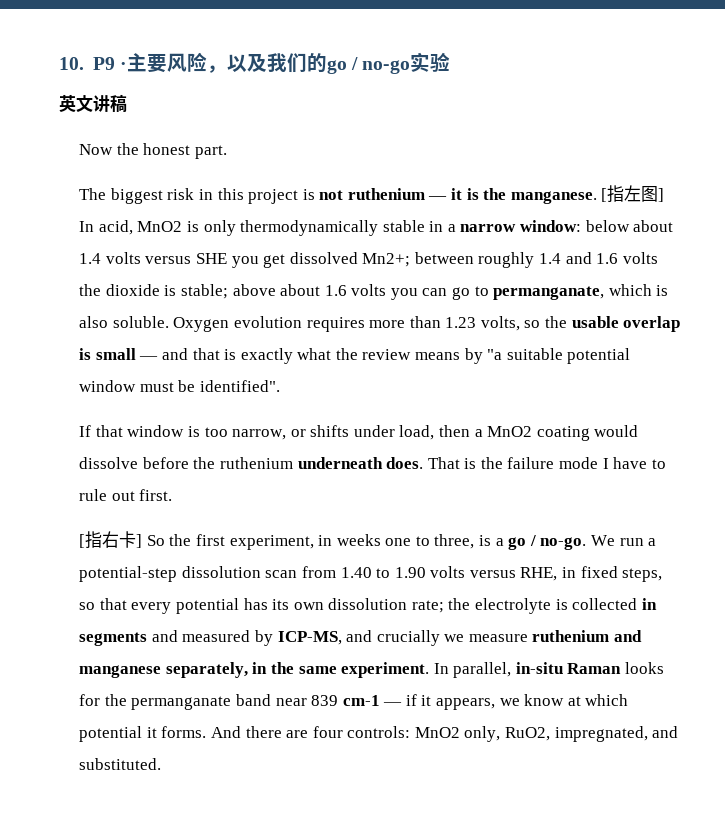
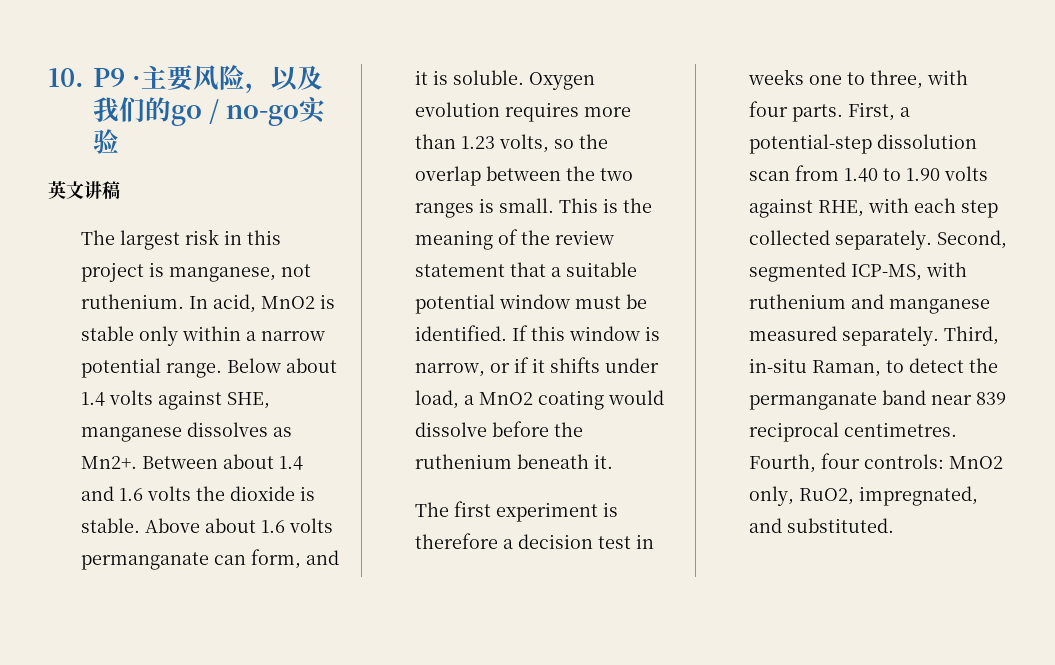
- Now the honest part.
- The biggest risk in this project is not ruthenium — it is the manganese. [指左图] In acid, MnO2 is only thermodynamically stable in a narrow window: below about 1.4 volts versus SHE you get dissolved Mn2+; between roughly 1.4 and 1.6 volts the dioxide is stable; above about 1.6 volts you can go to permanganate, which is also soluble.
+ The largest risk in this project is manganese, not ruthenium. In acid, MnO2 is stable only within a narrow potential range. Below about 1.4 volts against SHE, manganese dissolves as Mn2+. Between about 1.4 and 1.6 volts the dioxide is stable. Above about 1.6 volts permanganate can form, and it is soluble.
- Oxygen evolution requires more than 1.23 volts, so the usable overlap is small — and that is exactly what the review means by "a suitable potential window must be identified".
- If that window is too narrow, or shifts under load, then a MnO2 coating would dissolve before the ruthenium underneath does. That is the failure mode I have to rule out first.
- [指右卡] So the first experiment, in weeks one to three, is a go / no-go. We run a potential-step dissolution scan from 1.40 to 1.90 volts versus RHE, in fixed steps, so that every potential has its own dissolution rate; the electrolyte is collected in segments and measured by ICP-MS, and crucially we measure ruthenium and manganese separately, in the same experiment. In parallel, in-situ Raman looks for the permanganate band near 839 cm-1 — if it appears, we know at which potential it forms. And there are four controls: MnO2 only, RuO2, impregnated, and substituted.
+ Oxygen evolution requires more than 1.23 volts, so the overlap between the two ranges is small. This is the meaning of the review statement that a suitable potential window must be identified. If this window is narrow, or if it shifts under load, a MnO2 coating would dissolve before the ruthenium beneath it.
+ The first experiment is therefore a decision test in weeks one to three, with four parts. First, a potential-step dissolution scan from 1.40 to 1.90 volts against RHE, with each step collected separately. Second, segmented ICP-MS, with ruthenium and manganese measured separately. Third, in-situ Raman, to detect the permanganate band near 839 reciprocal centimetres. Fourth, four controls: MnO2 only, RuO2, impregnated, and substituted.

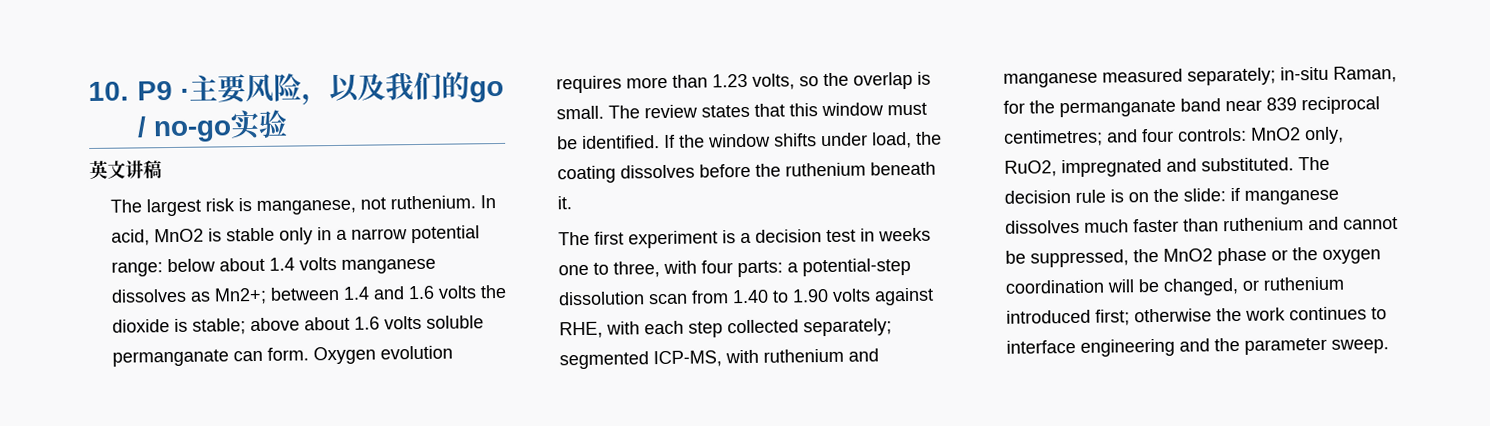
- The largest risk in this project is manganese, not ruthenium.
+ The largest risk is manganese, not ruthenium.
- In acid, MnO2 is stable only within a narrow potential range. Below about 1.4 volts against SHE, manganese dissolves as Mn2+. Between about 1.4 and 1.6 volts the dioxide is stable. Above about 1.6 volts permanganate can form, and it is soluble.
+ In acid, MnO2 is stable only in a narrow potential range: below about 1.4 volts manganese dissolves as Mn2+; between 1.4 and 1.6 volts the dioxide is stable; above about 1.6 volts soluble permanganate can form.
- Oxygen evolution requires more than 1.23 volts, so the overlap between the two ranges is small. This is the meaning of the review statement that a suitable potential window must be identified.
+ Oxygen evolution requires more than 1.23 volts, so the overlap is small. The review states that this window must be identified.
- If this window is narrow, or if it shifts under load, a MnO2 coating would dissolve before the ruthenium beneath it.
+ If the window shifts under load, the coating dissolves before the ruthenium beneath it.
- The first experiment is therefore a decision test in weeks one to three, with four parts. First, a potential-step dissolution scan from 1.40 to 1.90 volts against RHE, with each step collected separately. Second, segmented ICP-MS, with ruthenium and manganese measured separately. Third, in-situ Raman, to detect the permanganate band near 839 reciprocal centimetres. Fourth, four controls: MnO2 only, RuO2, impregnated, and substituted.
+ The first experiment is a decision test in weeks one to three, with four parts: a potential-step dissolution scan from 1.40 to 1.90 volts against RHE, with each step collected separately; segmented ICP-MS, with ruthenium and manganese measured separately; in-situ Raman, for the permanganate band near 839 reciprocal centimetres; and four controls: MnO2 only, RuO2, impregnated and substituted.
+ The decision rule is on the slide: if manganese dissolves much faster than ruthenium and cannot be suppressed, the MnO2 phase or the oxygen coordination will be changed, or ruthenium introduced first; otherwise the work continues to interface engineering and the parameter sweep.

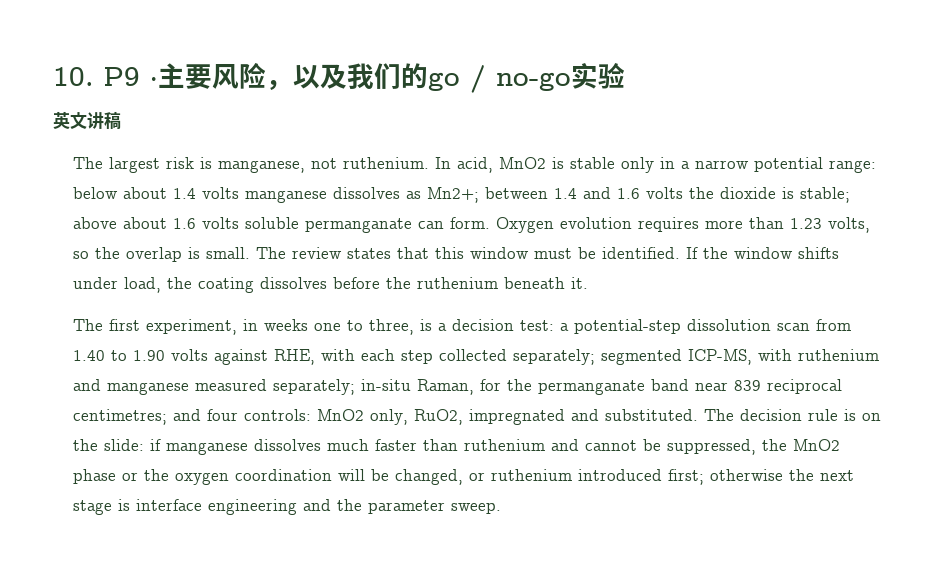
- The first experiment is a decision test in weeks one to three, with four parts: a potential-step dissolution scan from 1.40 to 1.90 volts against RHE, with each step collected separately; segmented ICP-MS, with ruthenium and manganese measured separately; in-situ Raman, for the permanganate band near 839 reciprocal centimetres; and four controls: MnO2 only, RuO2, impregnated and substituted.
+ The first experiment, in weeks one to three, is a decision test: a potential-step dissolution scan from 1.40 to 1.90 volts against RHE, with each step collected separately; segmented ICP-MS, with ruthenium and manganese measured separately; in-situ Raman, for the permanganate band near 839 reciprocal centimetres; and four controls: MnO2 only, RuO2, impregnated and substituted.
- The decision rule is on the slide: if manganese dissolves much faster than ruthenium and cannot be suppressed, the MnO2 phase or the oxygen coordination will be changed, or ruthenium introduced first; otherwise the work continues to interface engineering and the parameter sweep.
+ The decision rule is on the slide: if manganese dissolves much faster than ruthenium and cannot be suppressed, the MnO2 phase or the oxygen coordination will be changed, or ruthenium introduced first; otherwise the next stage is interface engineering and the parameter sweep.

